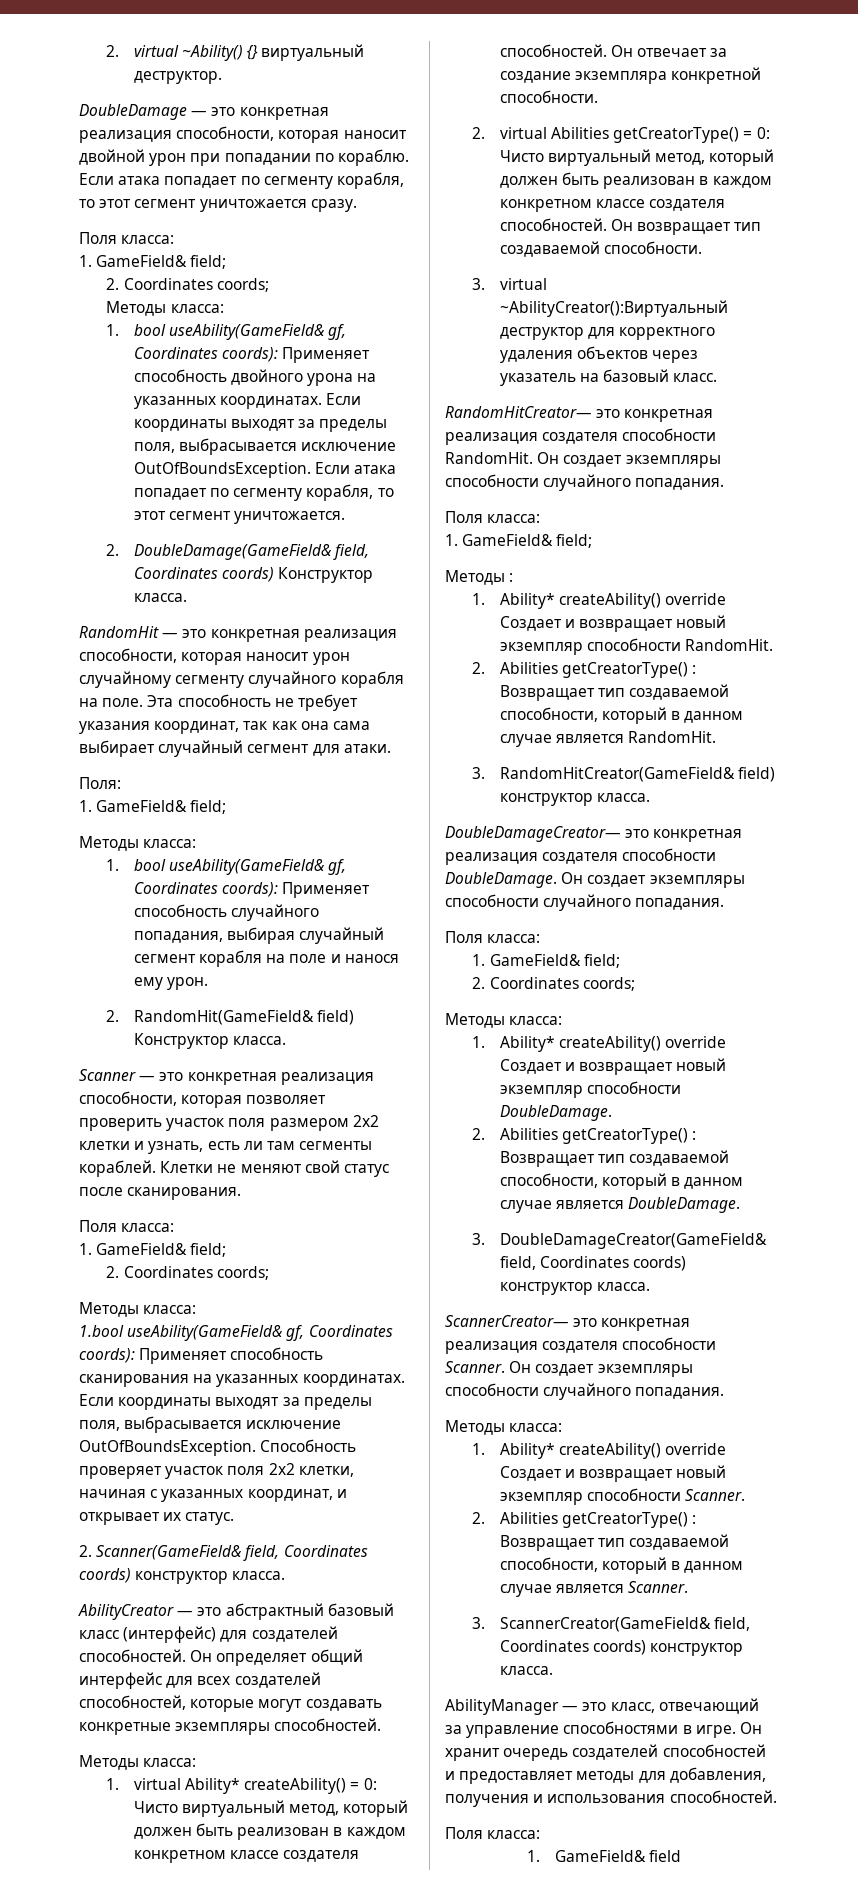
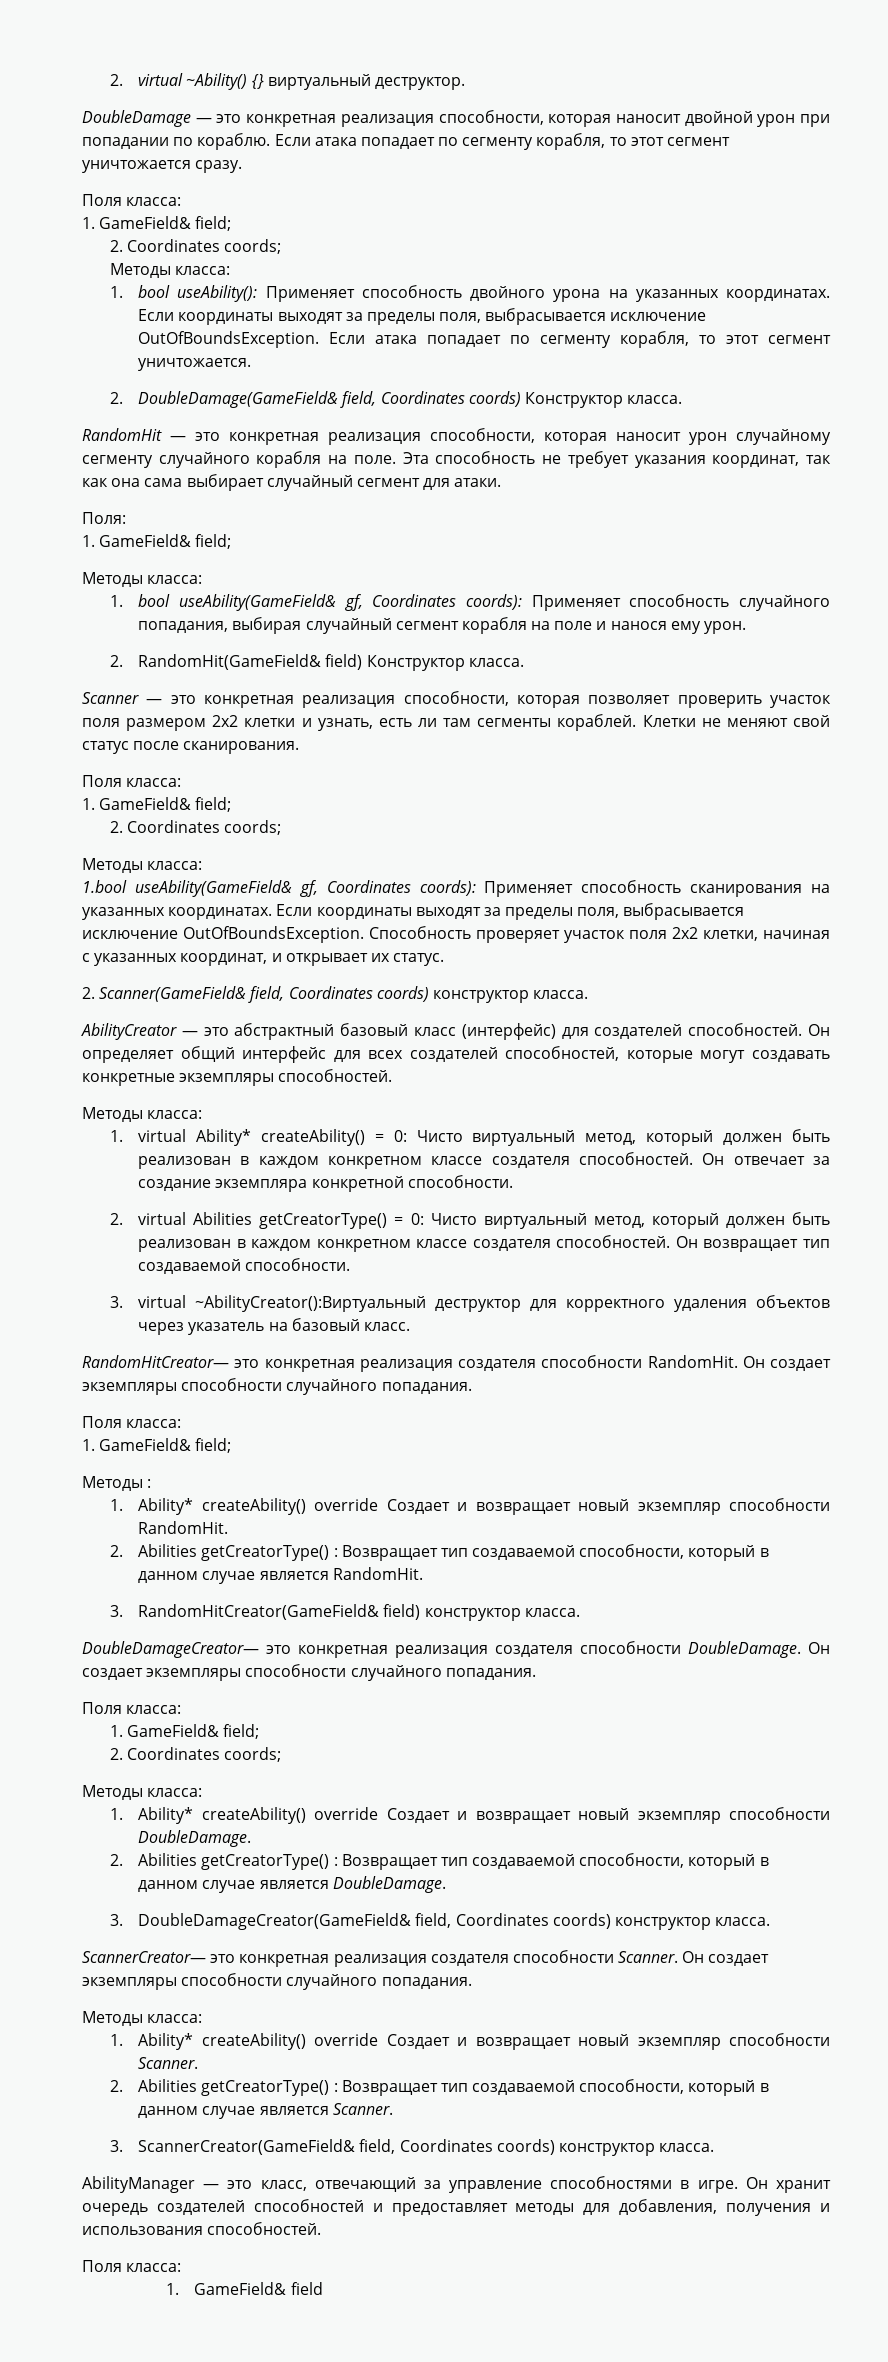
- 1. bool useAbility(GameField& gf, Coordinates coords): Применяет способность двойного урона на указанных координатах.
+ 1. bool useAbility(): Применяет способность двойного урона на указанных координатах.

